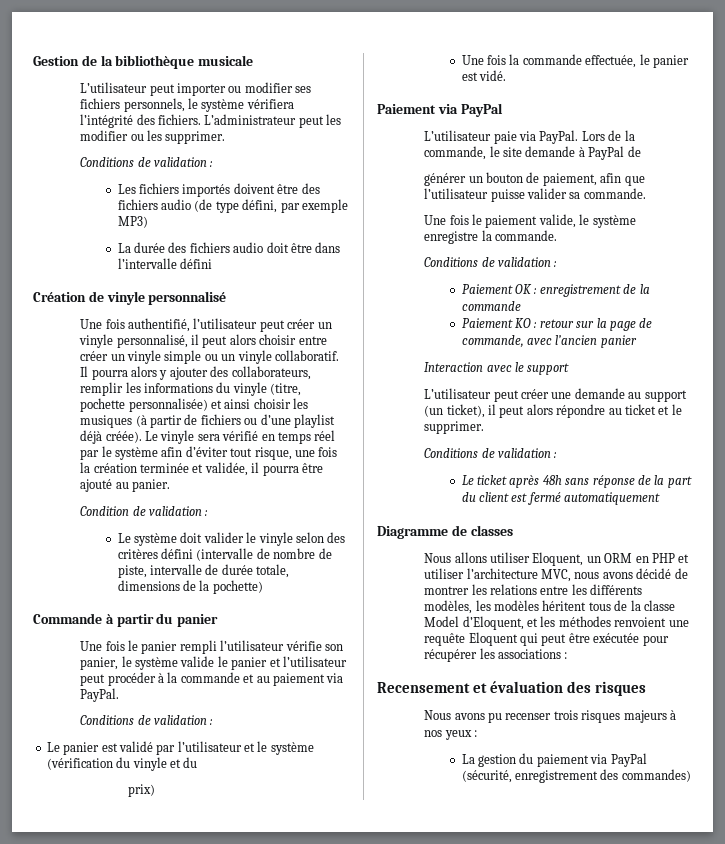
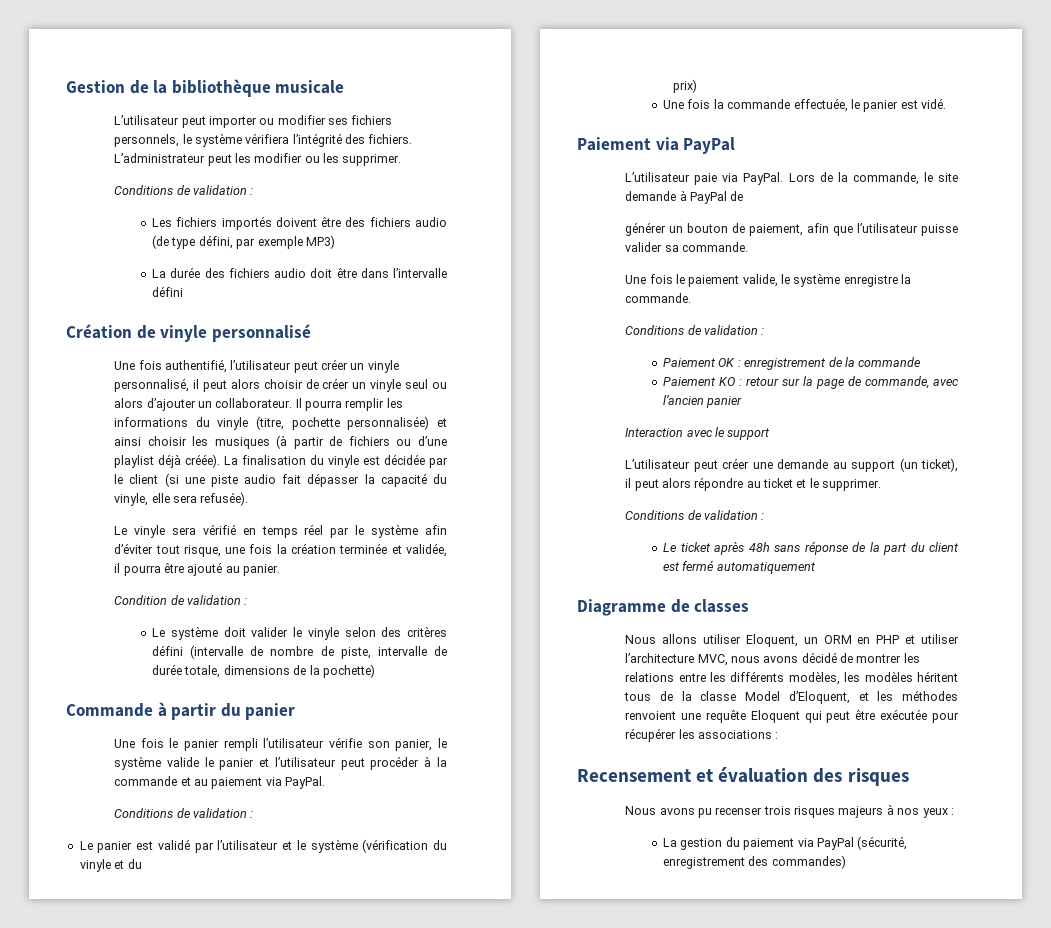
- Une fois authentifié, l’utilisateur peut créer un vinyle personnalisé, il peut alors choisir entre créer un vinyle simple ou un vinyle collaboratif. Il pourra alors y ajouter des collaborateurs, remplir les informations du vinyle (titre, pochette personnalisée) et ainsi choisir les musiques (à partir de fichiers ou d’une playlist déjà créée). Le vinyle sera vérifié en temps réel par le système afin d’éviter tout risque, une fois la création terminée et validée, il pourra être ajouté au panier.
+ Une fois authentifié, l’utilisateur peut créer un vinyle personnalisé, il peut alors choisir de créer un vinyle seul ou alors d’ajouter un collaborateur. Il pourra remplir les informations du vinyle (titre, pochette personnalisée) et ainsi choisir les musiques (à partir de fichiers ou d’une playlist déjà créée). La finalisation du vinyle est décidée par le client (si une piste audio fait dépasser la capacité du vinyle, elle sera refusée).
+ Le vinyle sera vérifié en temps réel par le système afin d’éviter tout risque, une fois la création terminée et validée, il pourra être ajouté au panier.

